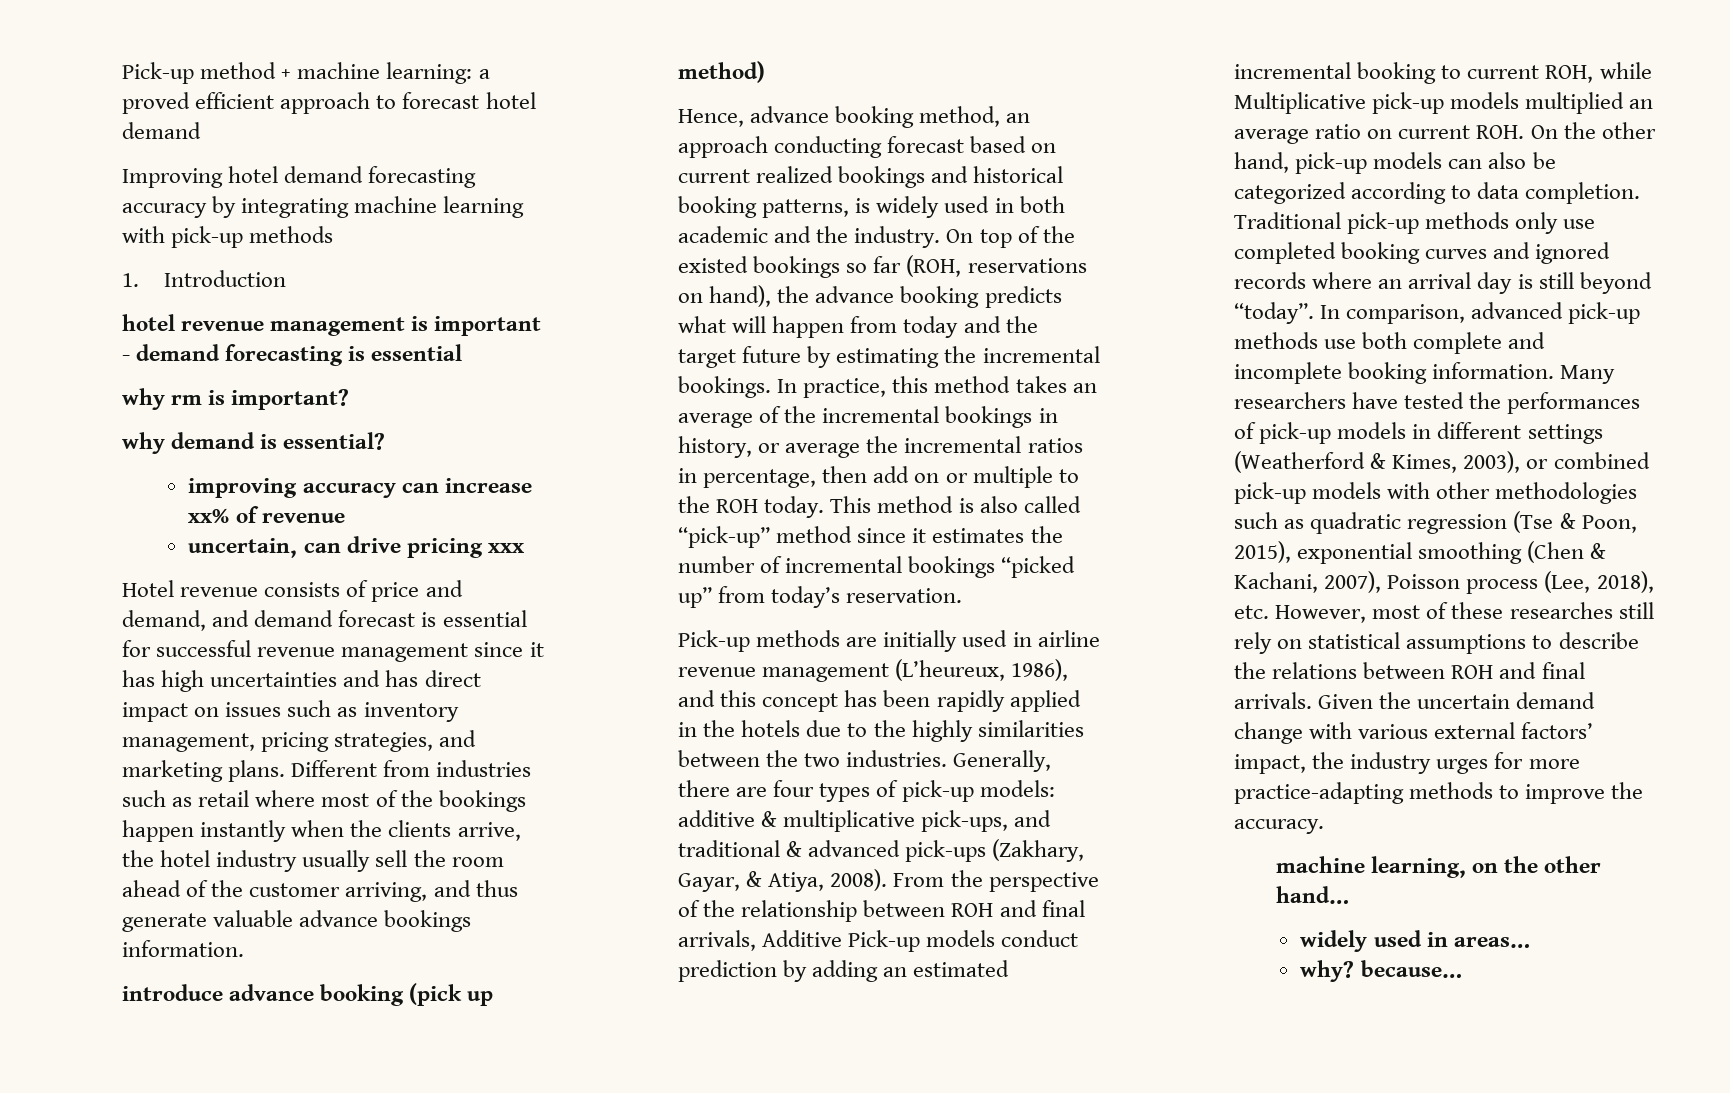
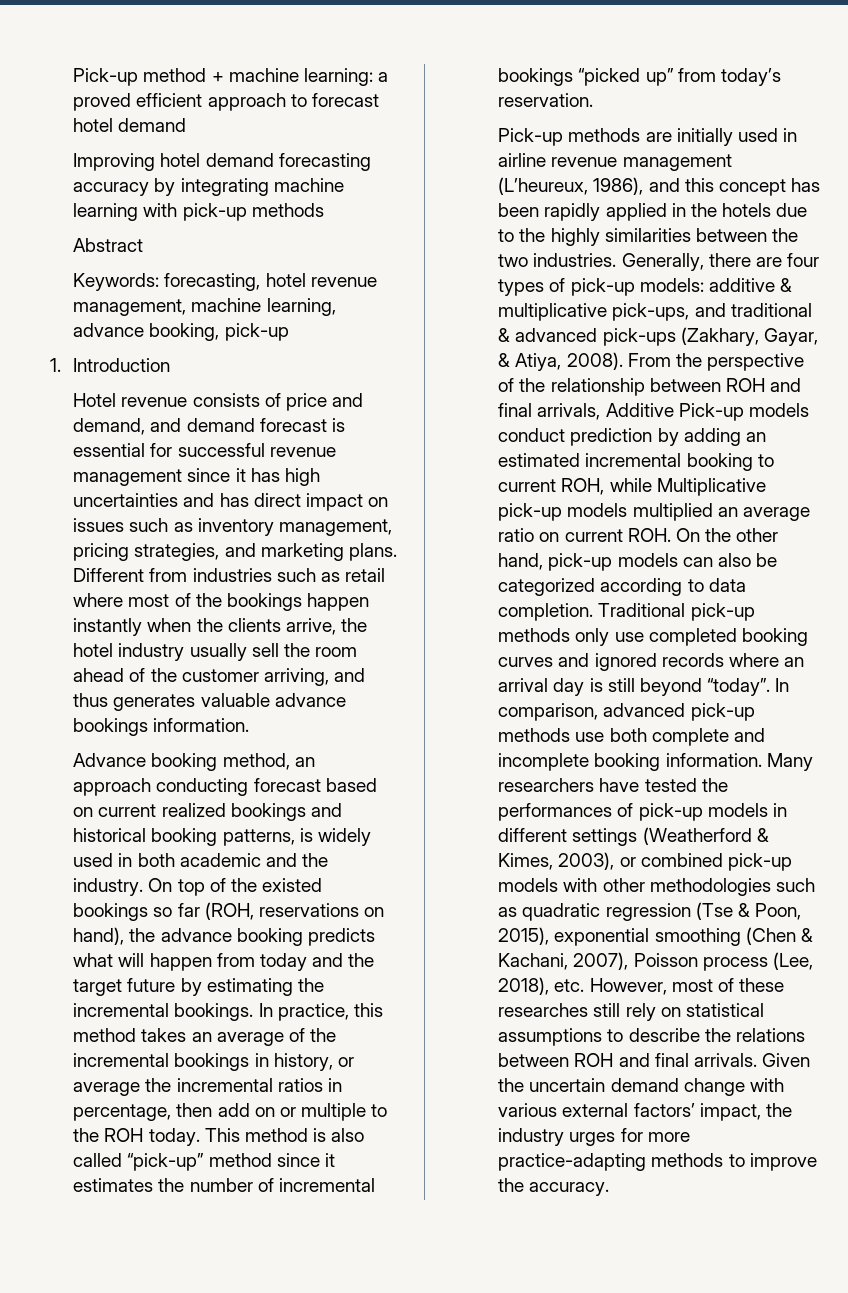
+ Abstract
+ Keywords: forecasting, hotel revenue management, machine learning, advance booking, pick-up
  1. Introduction
- hotel revenue management is important - demand forecasting is essential
- why rm is important?
- why demand is essential?
- improving accuracy can increase xx% of revenue
- uncertain, can drive pricing xxx
- Different from industries such as retail where most of the bookings happen instantly when the clients arrive, the hotel industry usually sell the room ahead of the customer arriving, and thus generate valuable advance bookings information.
+ Different from industries such as retail where most of the bookings happen instantly when the clients arrive, the hotel industry usually sell the room ahead of the customer arriving, and thus generates valuable advance bookings information.
- introduce advance booking (pick up method)
- Hence, advance booking method, an approach conducting forecast based on current realized bookings and historical booking patterns, is widely used in both academic and the industry.
+ Advance booking method, an approach conducting forecast based on current realized bookings and historical booking patterns, is widely used in both academic and the industry.
- machine learning, on the other hand…
- widely used in areas…
- why? because…

